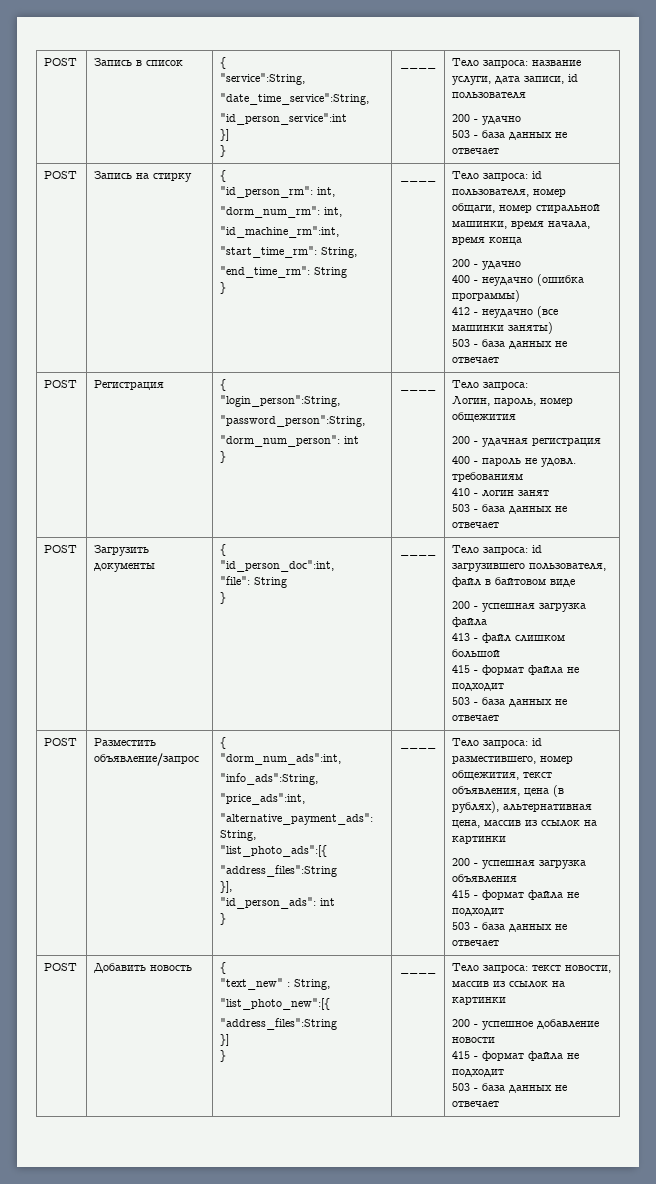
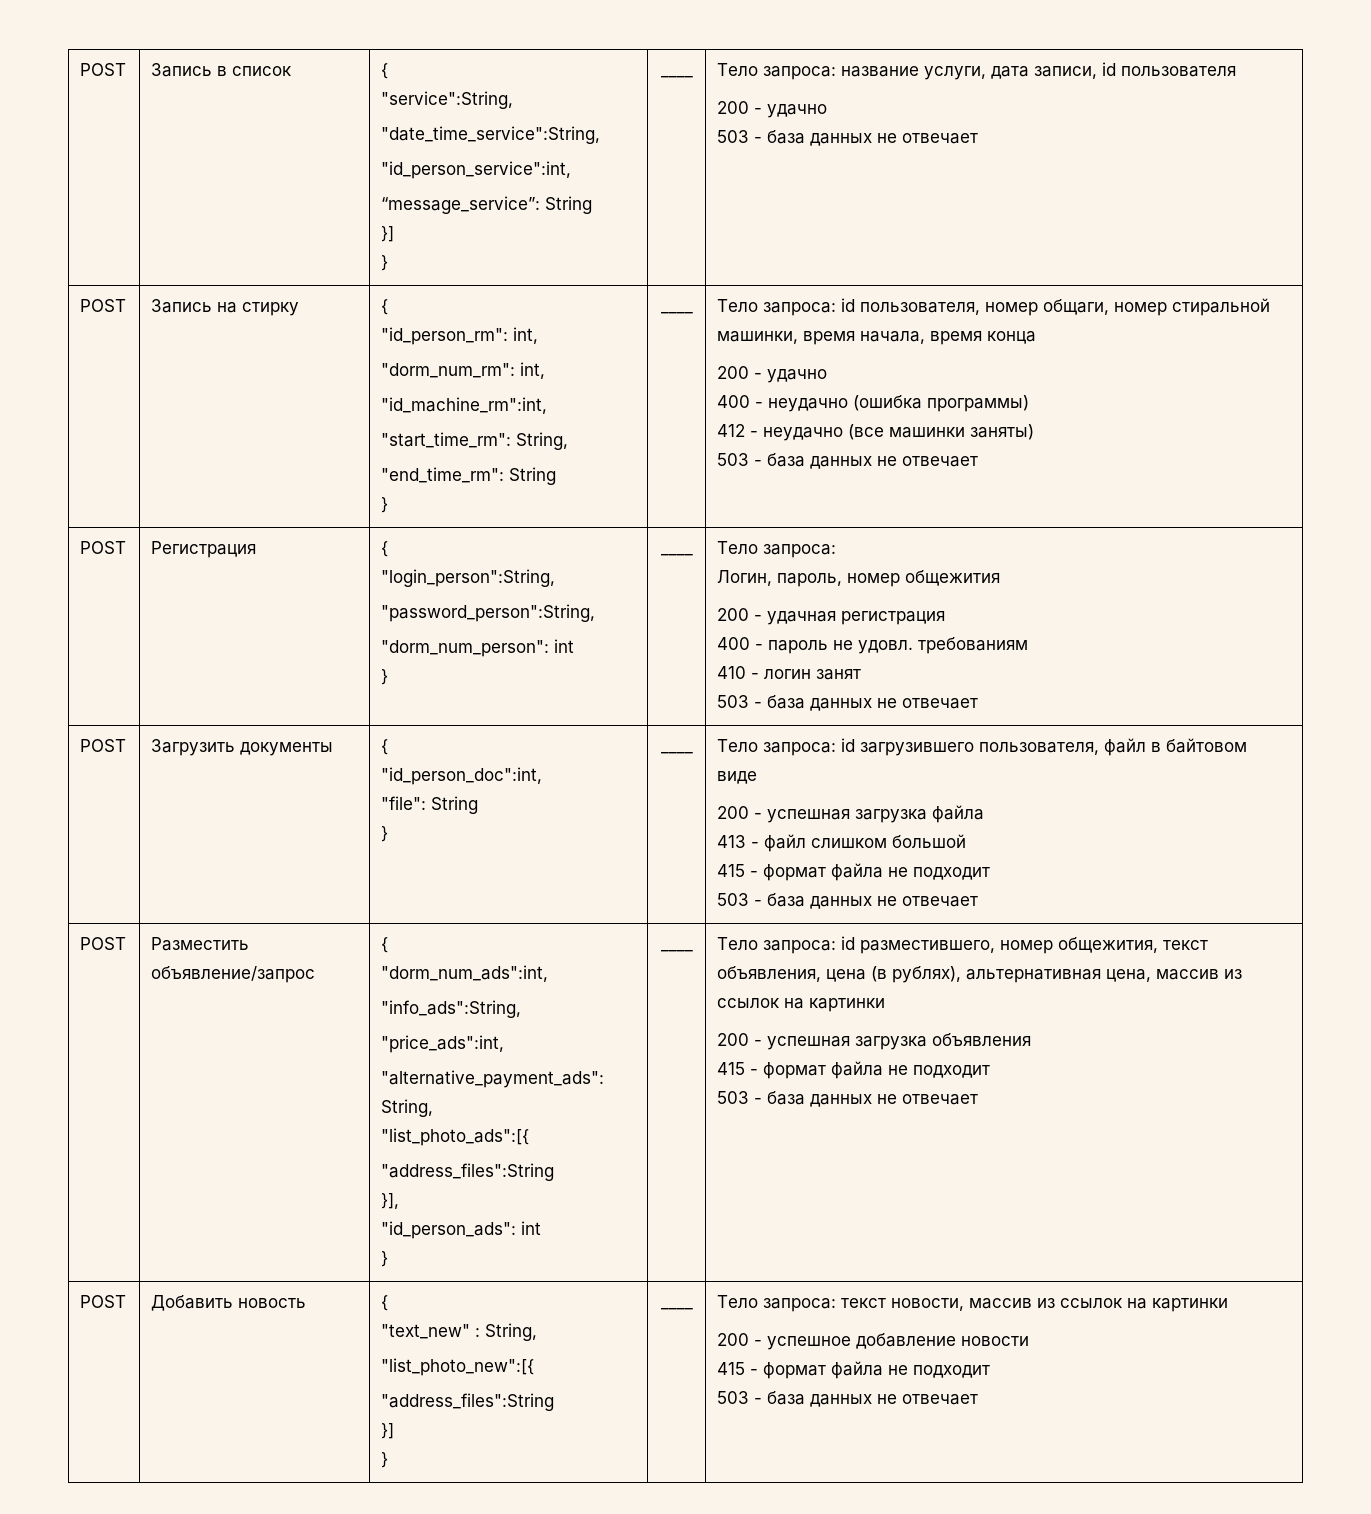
  POST | Запись в список | {
  "service":String,
  "date_time_service":String,
- "id_person_service":int
+ "id_person_service":int,
+ “message_service”: String

